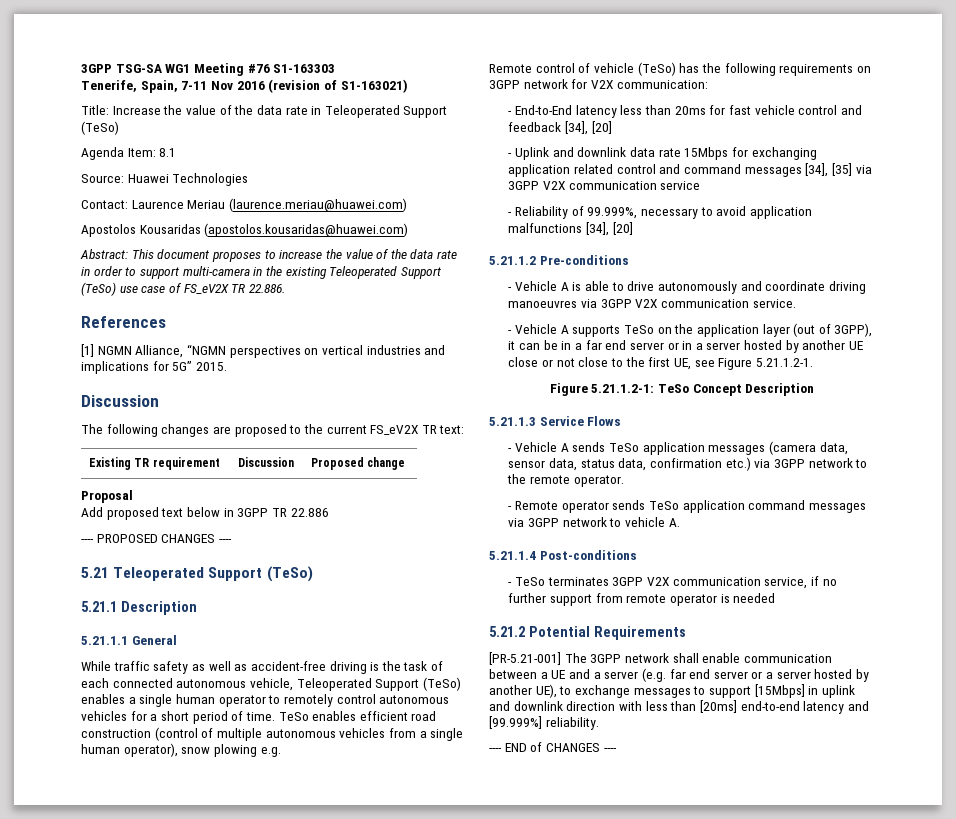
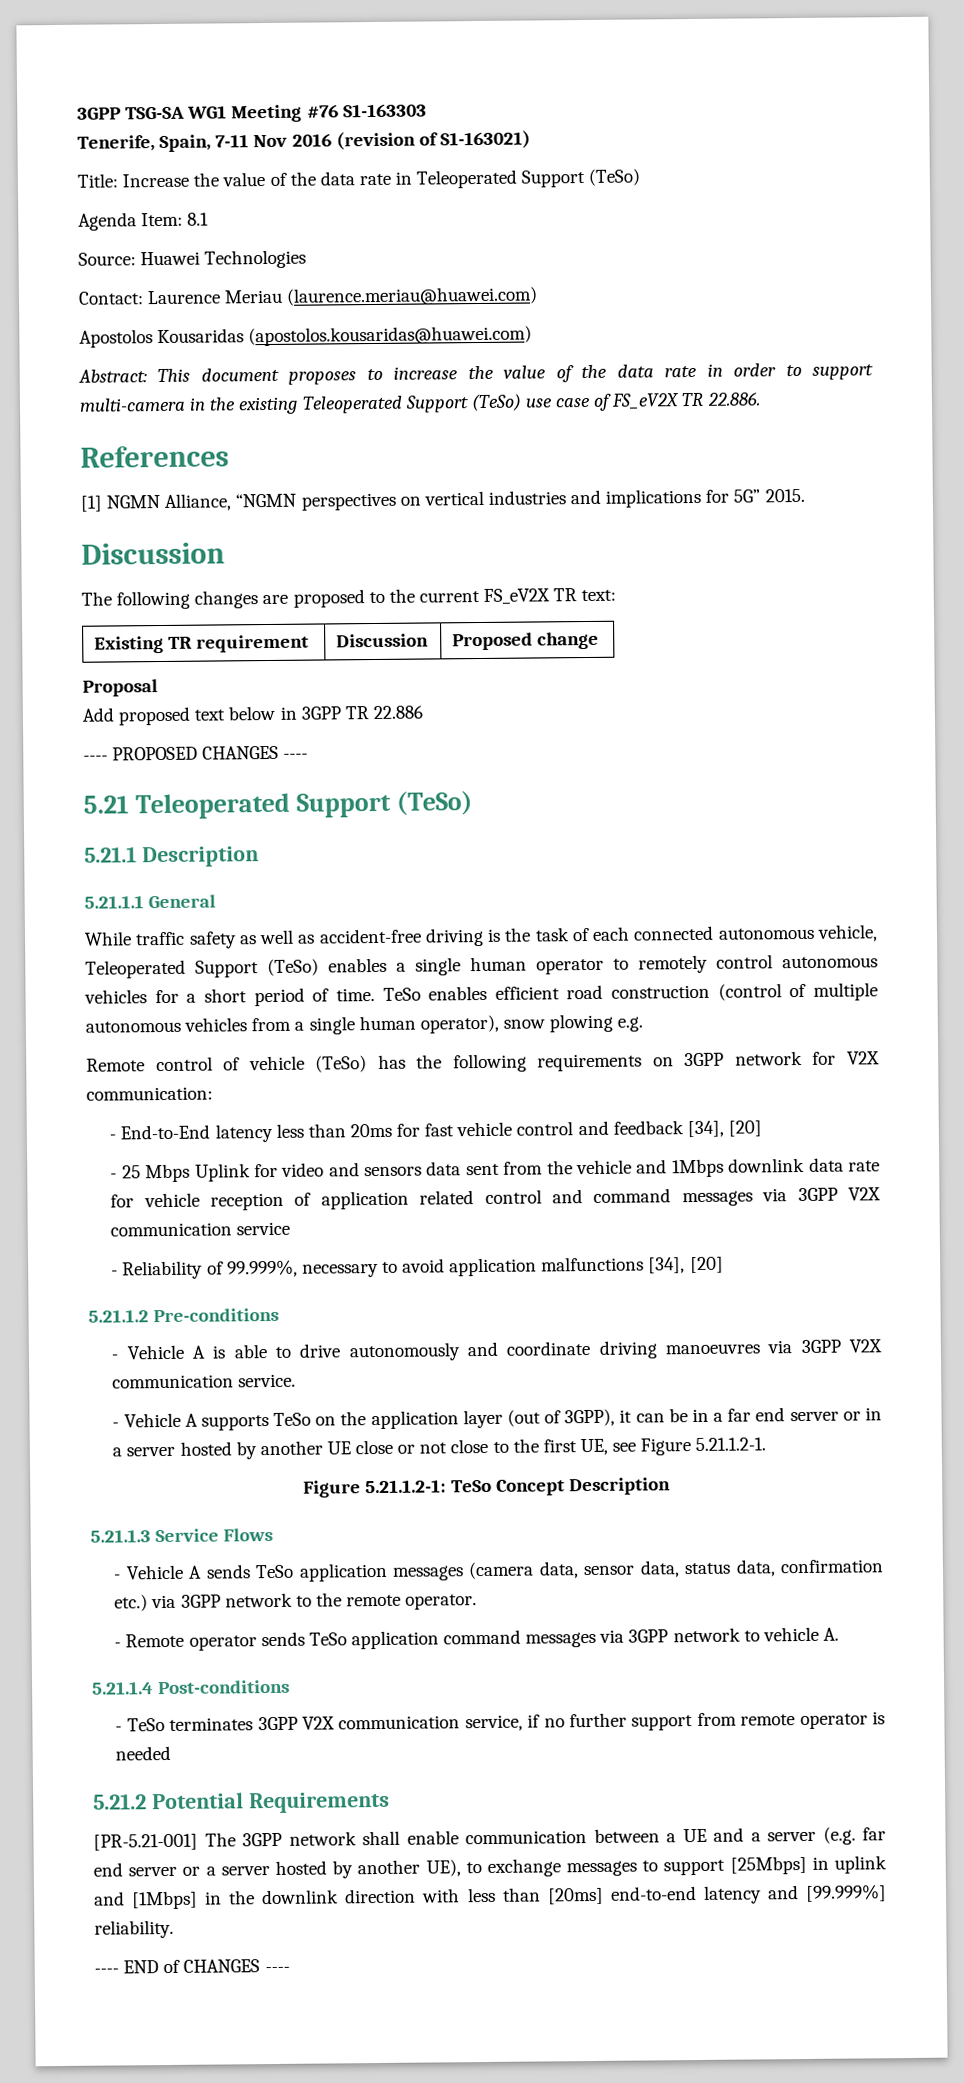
- - Uplink and downlink data rate 15Mbps for exchanging application related control and command messages [34], [35] via 3GPP V2X communication service
+ - 25 Mbps Uplink for video and sensors data sent from the vehicle and 1Mbps downlink data rate for vehicle reception of application related control and command messages via 3GPP V2X communication service
- [PR-5.21-001] The 3GPP network shall enable communication between a UE and a server (e.g. far end server or a server hosted by another UE), to exchange messages to support [15Mbps] in uplink and downlink direction with less than [20ms] end-to-end latency and [99.999%] reliability.
+ [PR-5.21-001] The 3GPP network shall enable communication between a UE and a server (e.g. far end server or a server hosted by another UE), to exchange messages to support [25Mbps] in uplink and [1Mbps] in the downlink direction with less than [20ms] end-to-end latency and [99.999%] reliability.

